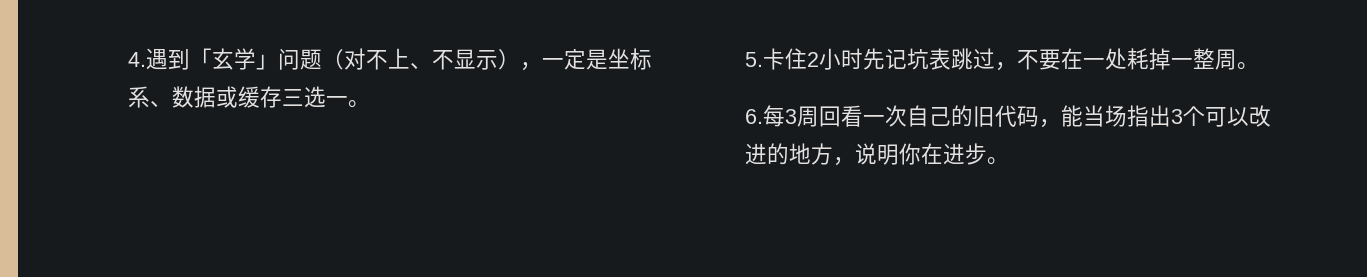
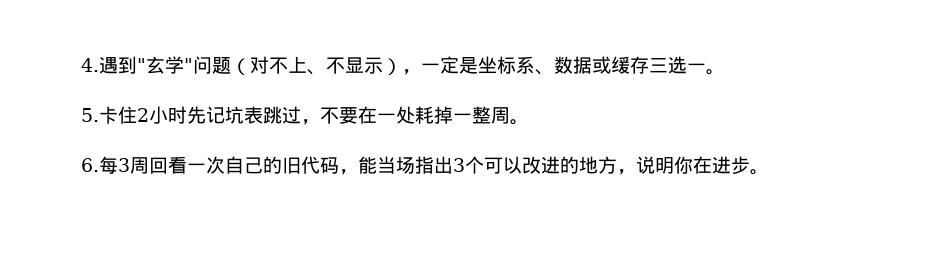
- 4.遇到「玄学」问题（对不上、不显示），一定是坐标系、数据或缓存三选一。
+ 4.遇到"玄学"问题（对不上、不显示），一定是坐标系、数据或缓存三选一。

